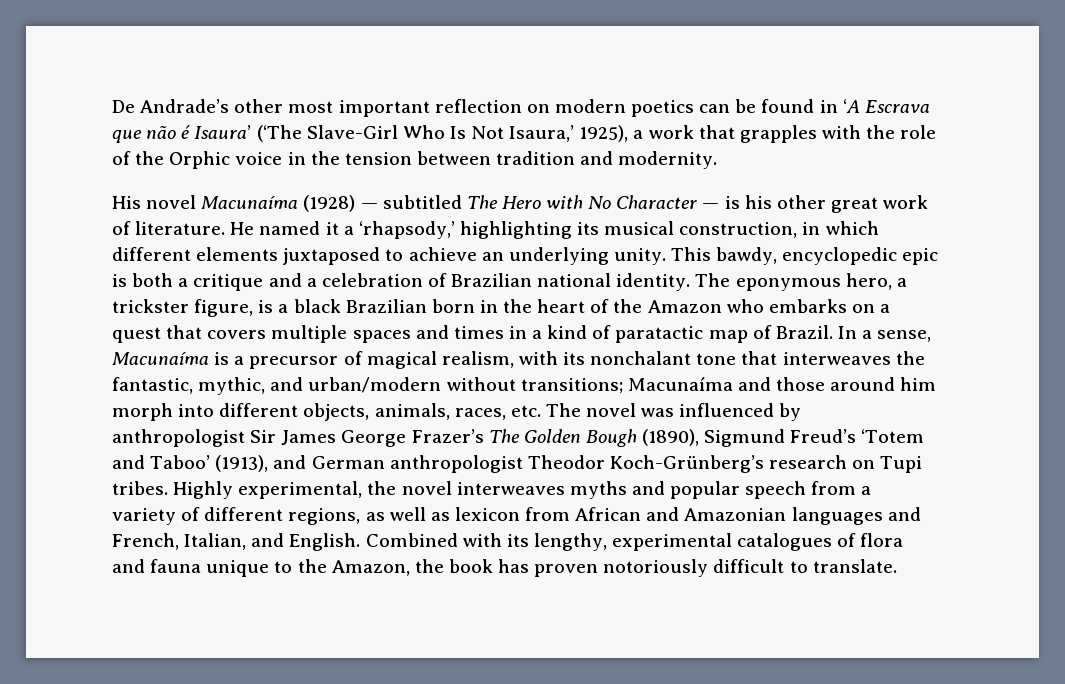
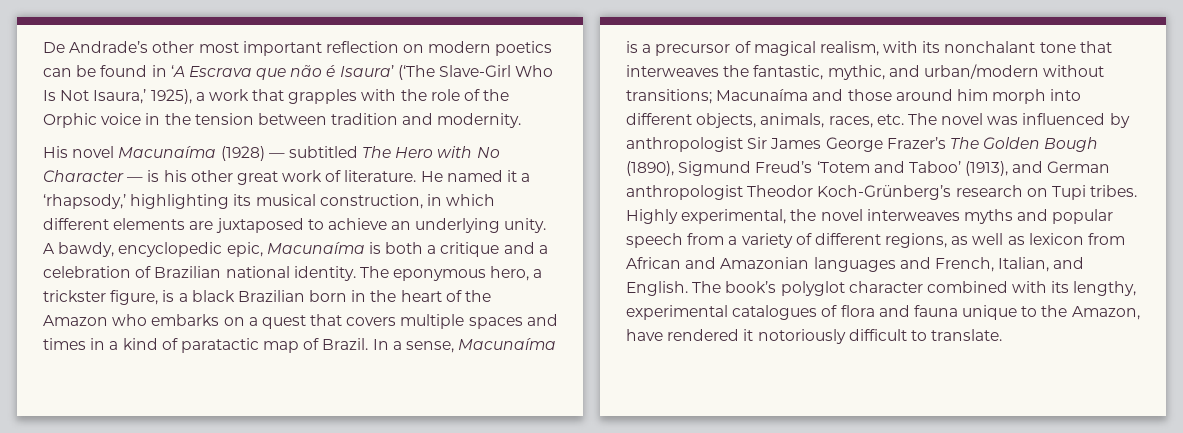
- He named it a ‘rhapsody,’ highlighting its musical construction, in which different elements juxtaposed to achieve an underlying unity.
+ He named it a ‘rhapsody,’ highlighting its musical construction, in which different elements are juxtaposed to achieve an underlying unity.
- This bawdy, encyclopedic epic is both a critique and a celebration of Brazilian national identity.
+ A bawdy, encyclopedic epic, Macunaíma is both a critique and a celebration of Brazilian national identity.
- Combined with its lengthy, experimental catalogues of flora and fauna unique to the Amazon, the book has proven notoriously difficult to translate.
+ The book’s polyglot character combined with its lengthy, experimental catalogues of flora and fauna unique to the Amazon, have rendered it notoriously difficult to translate.

